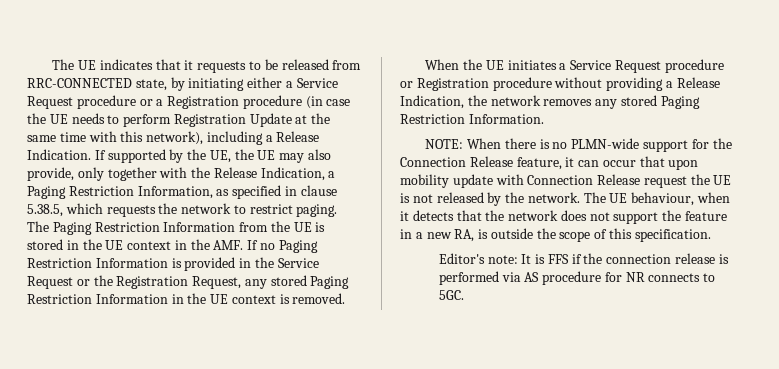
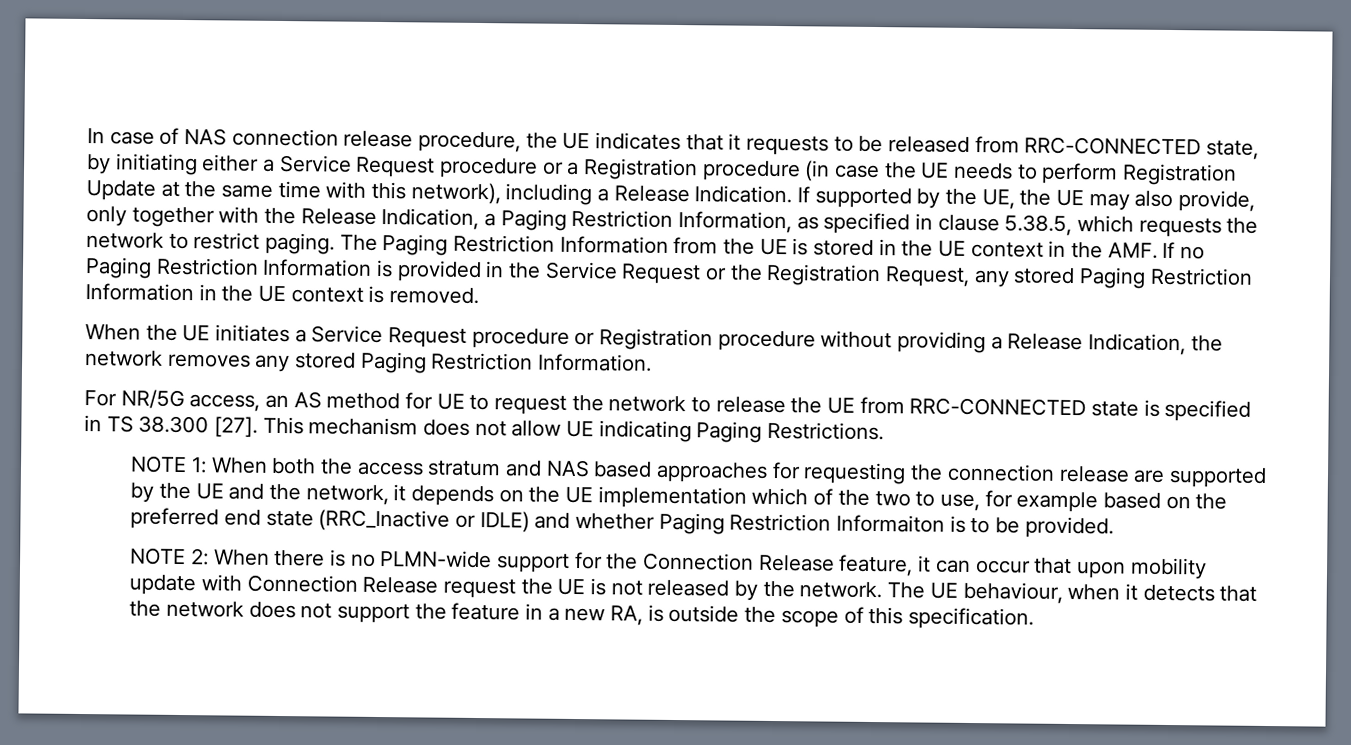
- The UE indicates that it requests to be released from RRC-CONNECTED state, by initiating either a Service Request procedure or a Registration procedure (in case the UE needs to perform Registration Update at the same time with this network), including a Release Indication.
+ In case of NAS connection release procedure, the UE indicates that it requests to be released from RRC-CONNECTED state, by initiating either a Service Request procedure or a Registration procedure (in case the UE needs to perform Registration Update at the same time with this network), including a Release Indication.
- NOTE: When there is no PLMN-wide support for the Connection Release feature, it can occur that upon mobility update with Connection Release request the UE is not released by the network.
+ For NR/5G access, an AS method for UE to request the network to release the UE from RRC-CONNECTED state is specified in TS 38.300 [27]. This mechanism does not allow UE indicating Paging Restrictions.
+ NOTE 1: When both the access stratum and NAS based approaches for requesting the connection release are supported by the UE and the network, it depends on the UE implementation which of the two to use, for example based on the preferred end state (RRC_Inactive or IDLE) and whether Paging Restriction Informaiton is to be provided.
+ NOTE 2: When there is no PLMN-wide support for the Connection Release feature, it can occur that upon mobility update with Connection Release request the UE is not released by the network.
- Editor's note: It is FFS if the connection release is performed via AS procedure for NR connects to 5GC.

